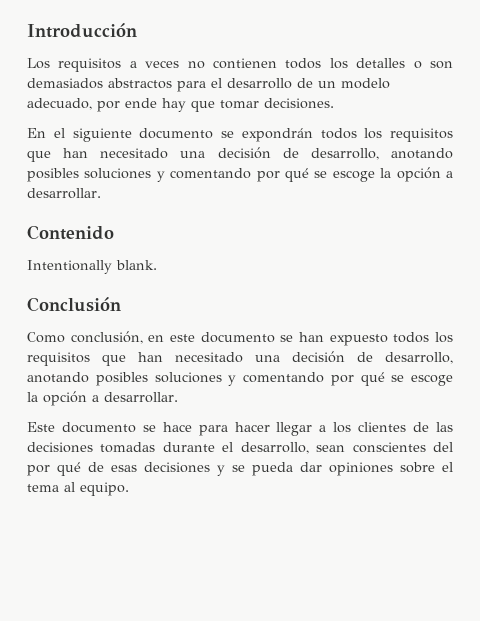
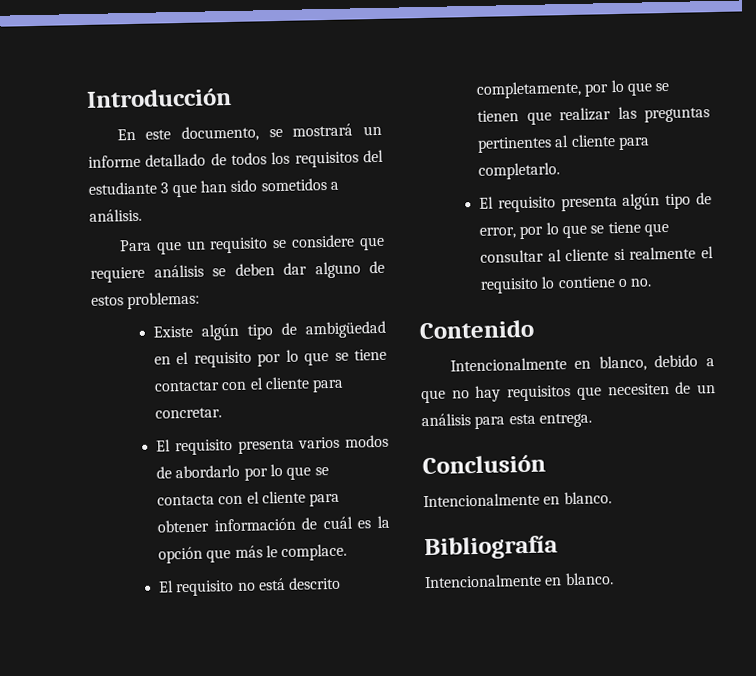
- Los requisitos a veces no contienen todos los detalles o son demasiados abstractos para el desarrollo de un modelo adecuado, por ende hay que tomar decisiones.
- En el siguiente documento se expondrán todos los requisitos que han necesitado una decisión de desarrollo, anotando posibles soluciones y comentando por qué se escoge la opción a desarrollar.
+ En este documento, se mostrará un informe detallado de todos los requisitos del estudiante 3 que han sido sometidos a análisis.
+ Para que un requisito se considere que requiere análisis se deben dar alguno de estos problemas:
+ Existe algún tipo de ambigüedad en el requisito por lo que se tiene contactar con el cliente para concretar.
+ El requisito presenta varios modos de abordarlo por lo que se contacta con el cliente para obtener información de cuál es la opción que más le complace.
+ El requisito no está descrito completamente, por lo que se tienen que realizar las preguntas pertinentes al cliente para completarlo.
+ El requisito presenta algún tipo de error, por lo que se tiene que consultar al cliente si realmente el requisito lo contiene o no.
  Contenido
- Intentionally blank.
+ Intencionalmente en blanco, debido a que no hay requisitos que necesiten de un análisis para esta entrega.
  Conclusión
- Como conclusión, en este documento se han expuesto todos los requisitos que han necesitado una decisión de desarrollo, anotando posibles soluciones y comentando por qué se escoge la opción a desarrollar.
- Este documento se hace para hacer llegar a los clientes de las decisiones tomadas durante el desarrollo, sean conscientes del por qué de esas decisiones y se pueda dar opiniones sobre el tema al equipo.
+ Intencionalmente en blanco.
+ Bibliografía
+ Intencionalmente en blanco.

